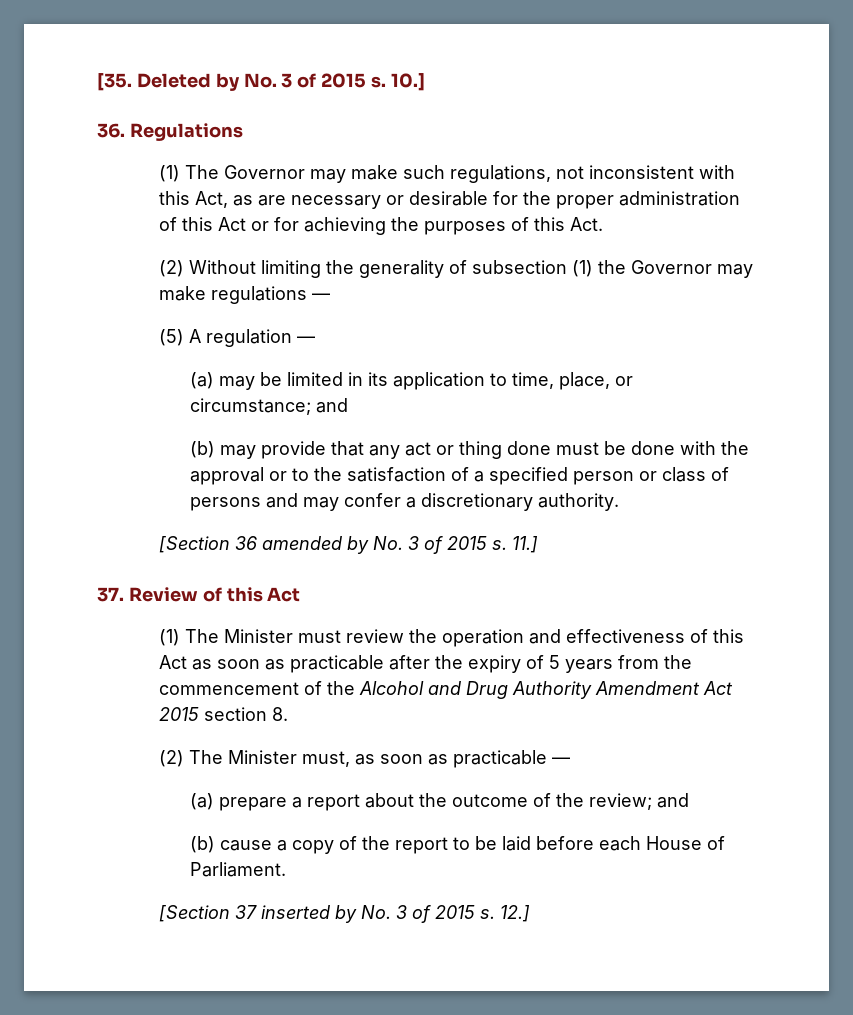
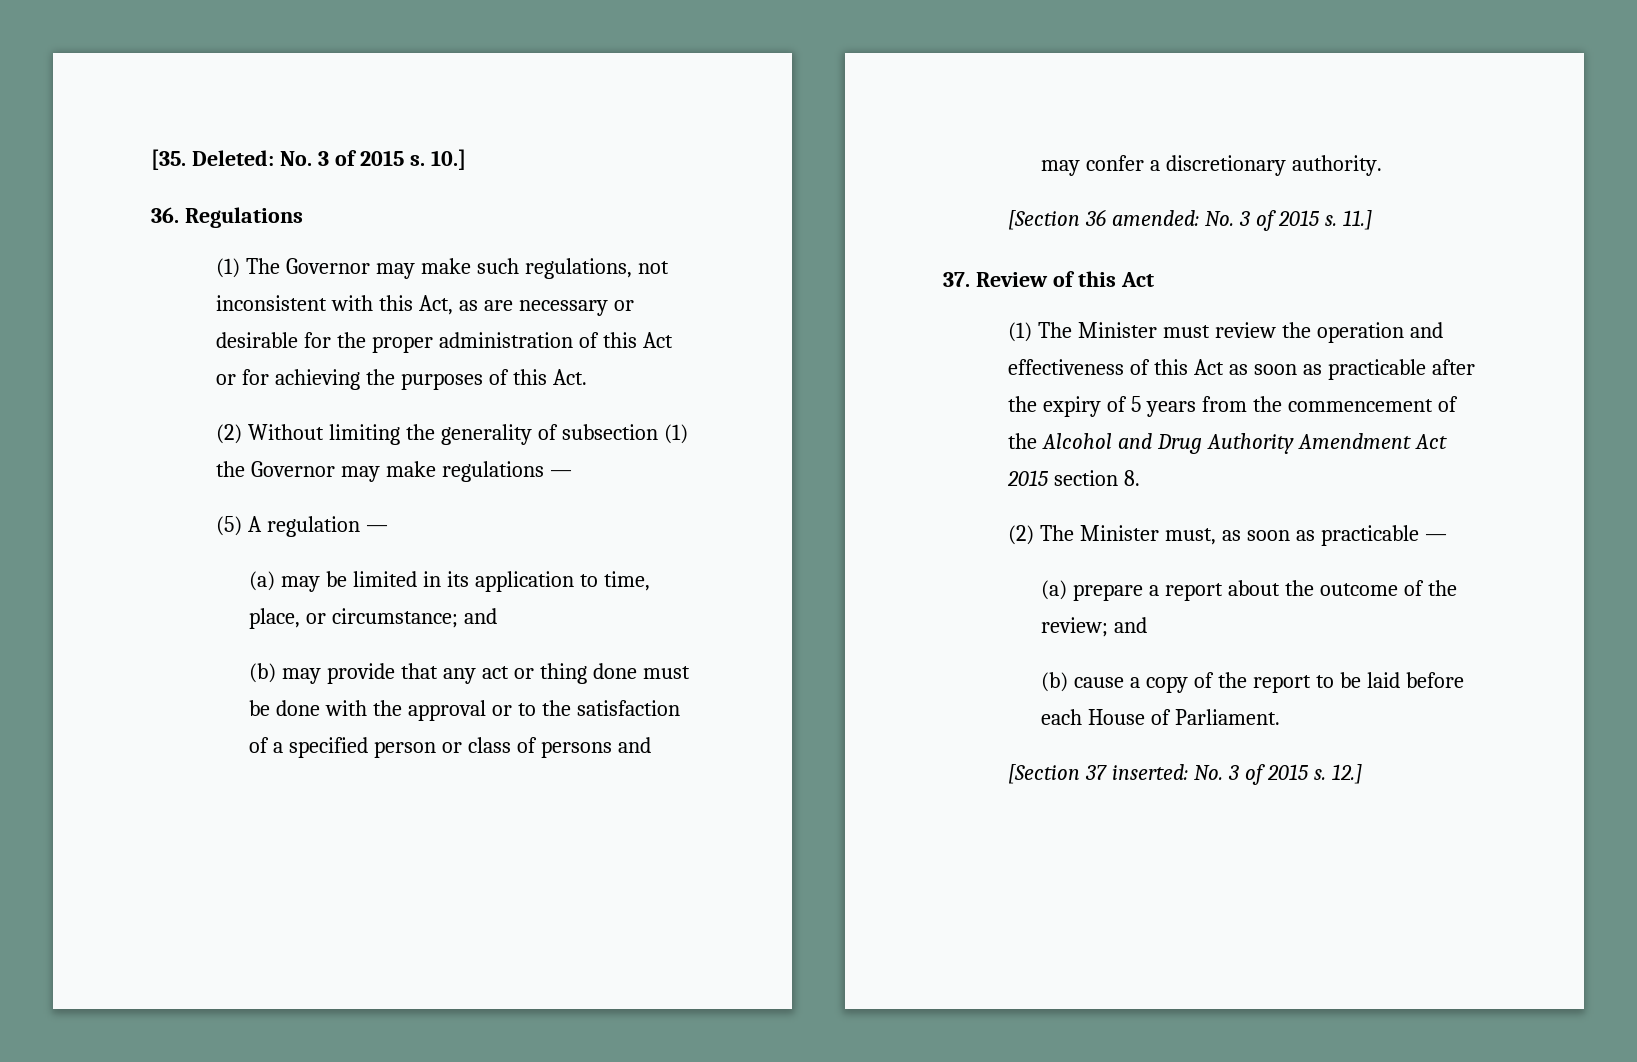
- [35. Deleted by No. 3 of 2015 s.
+ [35. Deleted: No. 3 of 2015 s.
- [Section 36 amended by No. 3 of 2015 s.
+ [Section 36 amended: No. 3 of 2015 s.
- [Section 37 inserted by No. 3 of 2015 s.
+ [Section 37 inserted: No. 3 of 2015 s.

